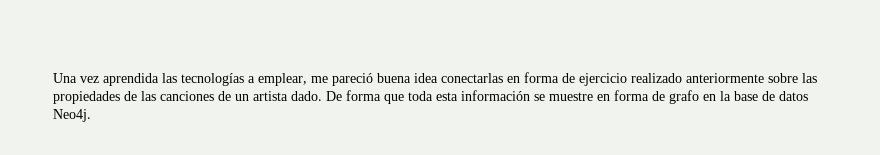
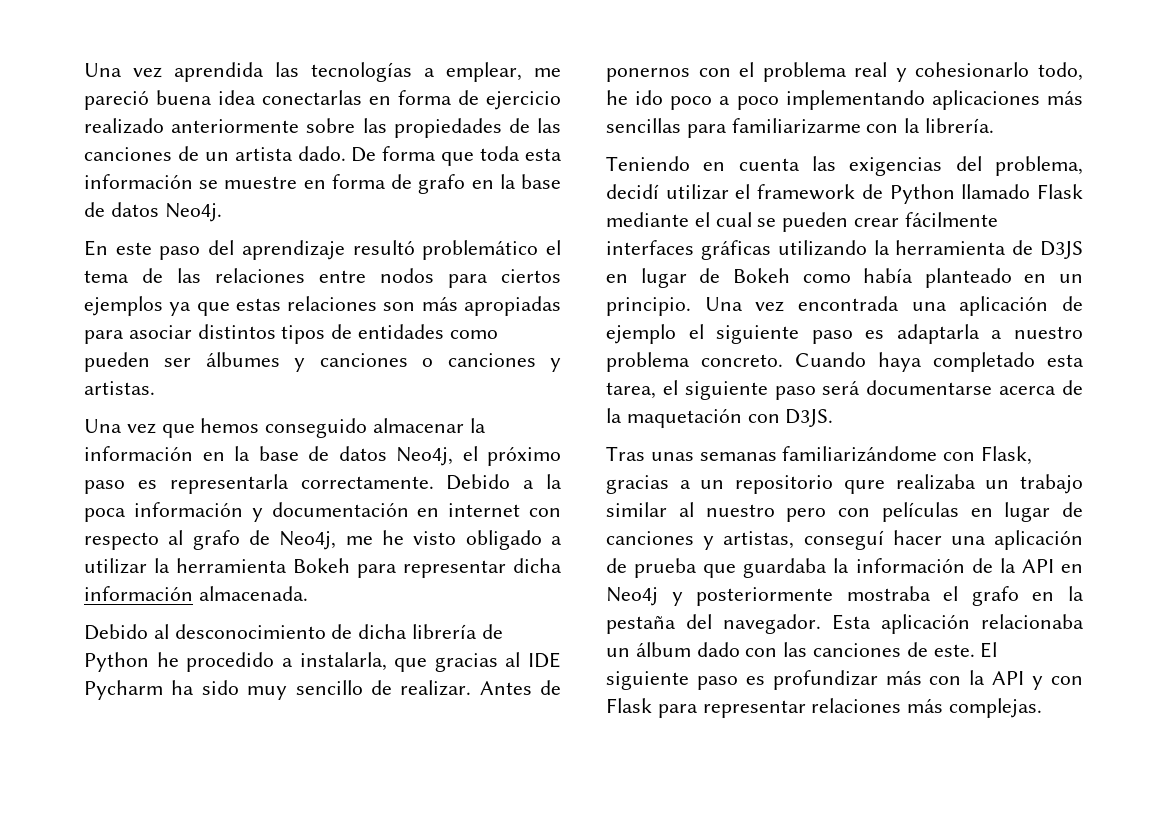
+ En este paso del aprendizaje resultó problemático el tema de las relaciones entre nodos para ciertos ejemplos ya que estas relaciones son más apropiadas para asociar distintos tipos de entidades como pueden ser álbumes y canciones o canciones y artistas.
+ Una vez que hemos conseguido almacenar la información en la base de datos Neo4j, el próximo paso es representarla correctamente. Debido a la poca información y documentación en internet con respecto al grafo de Neo4j, me he visto obligado a utilizar la herramienta Bokeh para representar dicha información almacenada.
+ Debido al desconocimiento de dicha librería de Python he procedido a instalarla, que gracias al IDE Pycharm ha sido muy sencillo de realizar. Antes de ponernos con el problema real y cohesionarlo todo, he ido poco a poco implementando aplicaciones más sencillas para familiarizarme con la librería.
+ Teniendo en cuenta las exigencias del problema, decidí utilizar el framework de Python llamado Flask mediante el cual se pueden crear fácilmente interfaces gráficas utilizando la herramienta de D3JS en lugar de Bokeh como había planteado en un principio. Una vez encontrada una aplicación de ejemplo el siguiente paso es adaptarla a nuestro problema concreto. Cuando haya completado esta tarea, el siguiente paso será documentarse acerca de la maquetación con D3JS.
+ Tras unas semanas familiarizándome con Flask, gracias a un repositorio qure realizaba un trabajo similar al nuestro pero con películas en lugar de canciones y artistas, conseguí hacer una aplicación de prueba que guardaba la información de la API en Neo4j y posteriormente mostraba el grafo en la pestaña del navegador. Esta aplicación relacionaba un álbum dado con las canciones de este. El siguiente paso es profundizar más con la API y con Flask para representar relaciones más complejas.

